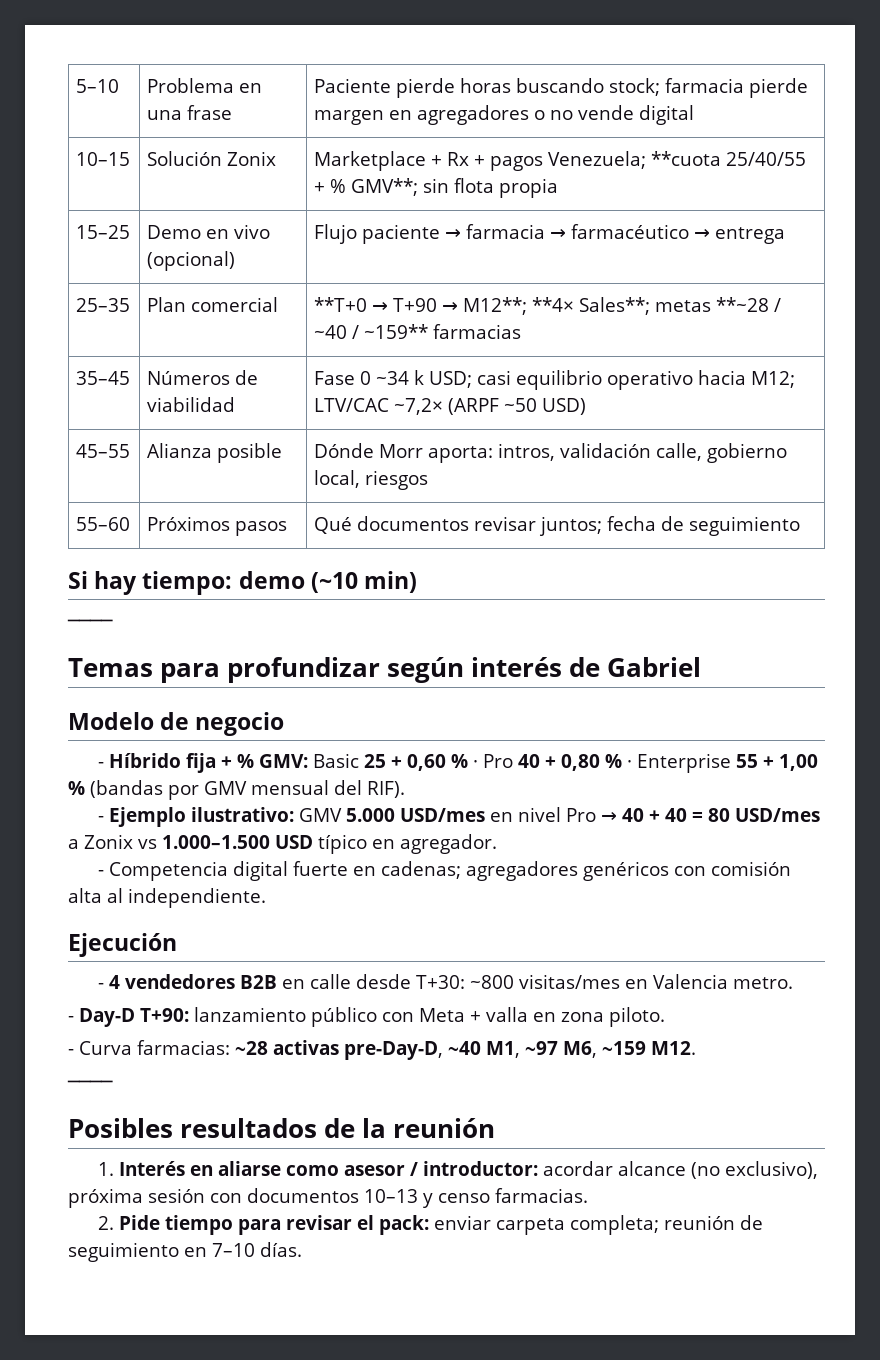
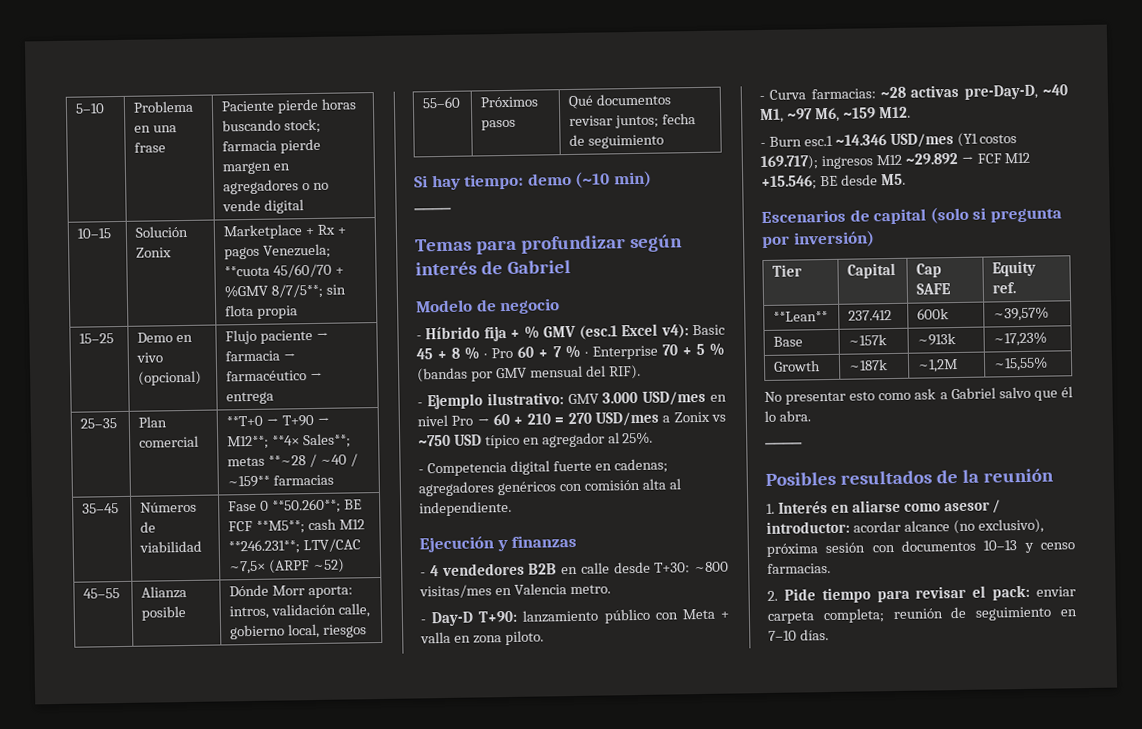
- 10–15 | Solución Zonix | Marketplace + Rx + pagos Venezuela; **cuota 25/40/55 + % GMV**; sin flota propia
+ 10–15 | Solución Zonix | Marketplace + Rx + pagos Venezuela; **cuota 45/60/70 + %GMV 8/7/5**; sin flota propia
- 35–45 | Números de viabilidad | Fase 0 ~34 k USD; casi equilibrio operativo hacia M12; LTV/CAC ~7,2× (ARPF ~50 USD)
+ 35–45 | Números de viabilidad | Fase 0 **50.260**; BE FCF **M5**; cash M12 **246.231**; LTV/CAC ~7,5× (ARPF ~52)
- - Híbrido fija + % GMV: Basic 25 + 0,60 % · Pro 40 + 0,80 % · Enterprise 55 + 1,00 % (bandas por GMV mensual del RIF).
+ - Híbrido fija + % GMV (esc.1 Excel v4): Basic 45 + 8 % · Pro 60 + 7 % · Enterprise 70 + 5 % (bandas por GMV mensual del RIF).
- - Ejemplo ilustrativo: GMV 5.000 USD/mes en nivel Pro → 40 + 40 = 80 USD/mes a Zonix vs 1.000–1.500 USD típico en agregador.
+ - Ejemplo ilustrativo: GMV 3.000 USD/mes en nivel Pro → 60 + 210 = 270 USD/mes a Zonix vs ~750 USD típico en agregador al 25%.
- Ejecución
+ Ejecución y finanzas
+ - Burn esc.1 ~14.346 USD/mes (Y1 costos 169.717); ingresos M12 ~29.892 → FCF M12 +15.546; BE desde M5.
+ Escenarios de capital (solo si pregunta por inversión)
+ Tier | Capital | Cap SAFE | Equity ref.
+ **Lean** | 237.412 | 600k | ~39,57%
+ Base | ~157k | ~913k | ~17,23%
+ Growth | ~187k | ~1,2M | ~15,55%
+ No presentar esto como ask a Gabriel salvo que él lo abra.

